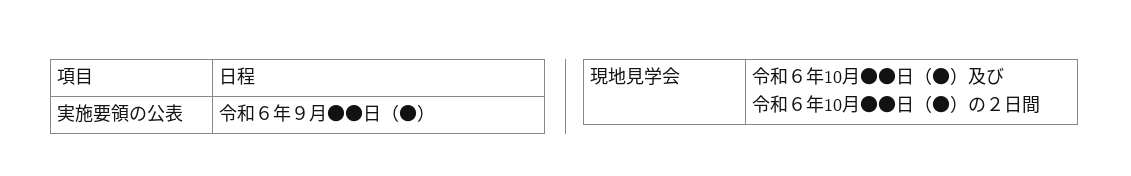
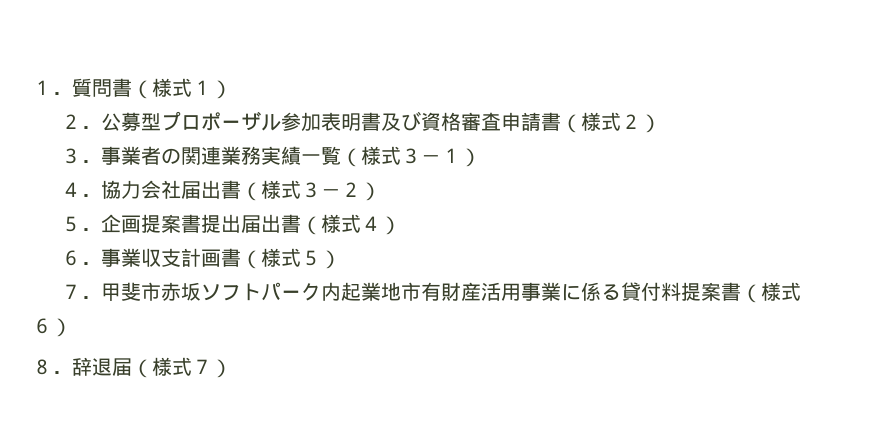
- 項目 | 日程
- 実施要領の公表 | 令和６年９月●●日（●）
- 現地見学会 | 令和６年10月●●日（●）及び
- 令和６年10月●●日（●）の２日間
+ １．質問書（様式１）
+ ２．公募型プロポーザル参加表明書及び資格審査申請書（様式２）
+ ３．事業者の関連業務実績一覧（様式３－１）
+ ４．協力会社届出書（様式３－２）
+ ５．企画提案書提出届出書（様式４）
+ ６．事業収支計画書（様式５）
+ ７．甲斐市赤坂ソフトパーク内起業地市有財産活用事業に係る貸付料提案書（様式６）
+ ８．辞退届（様式７）

